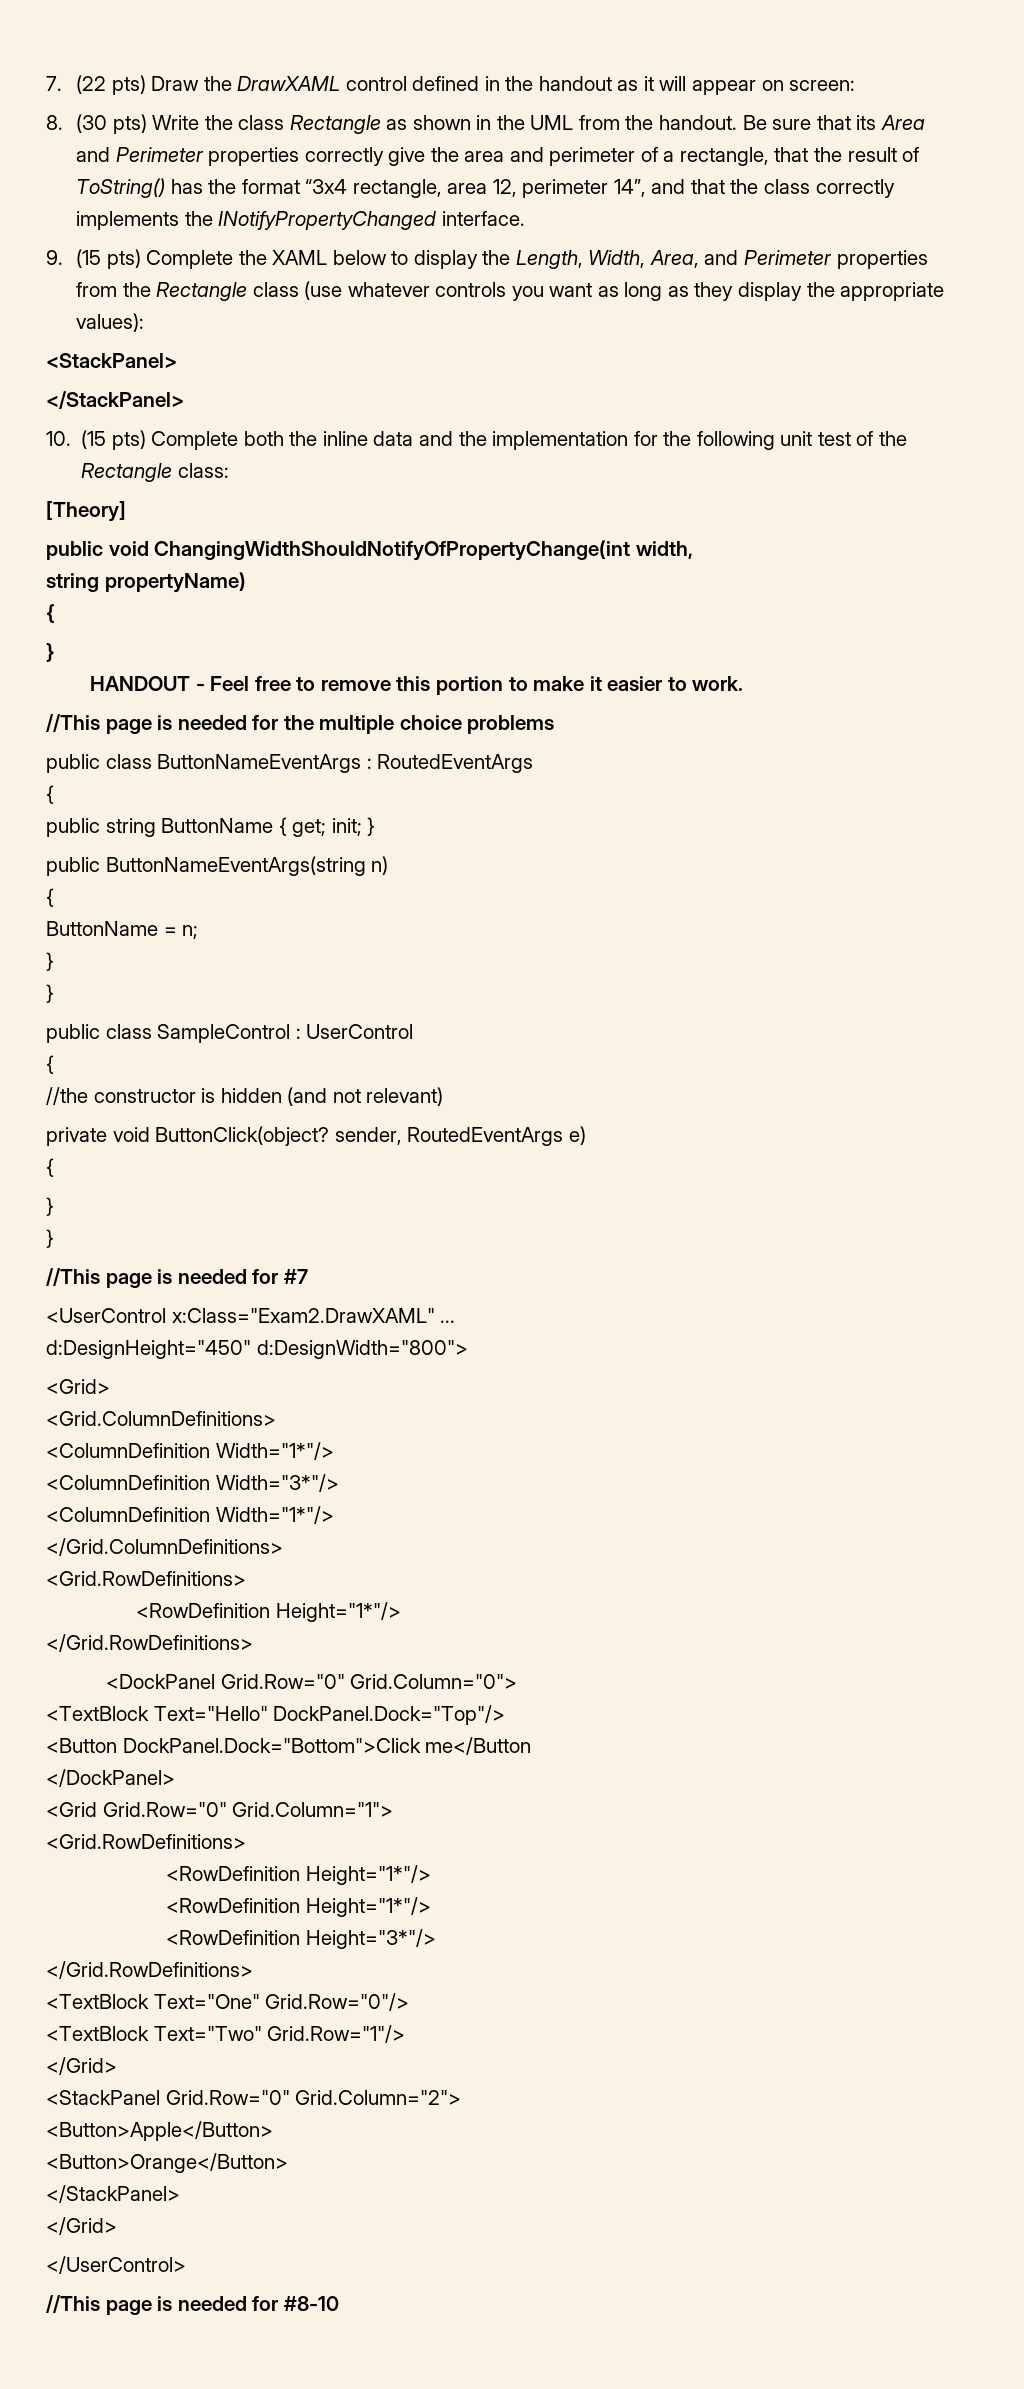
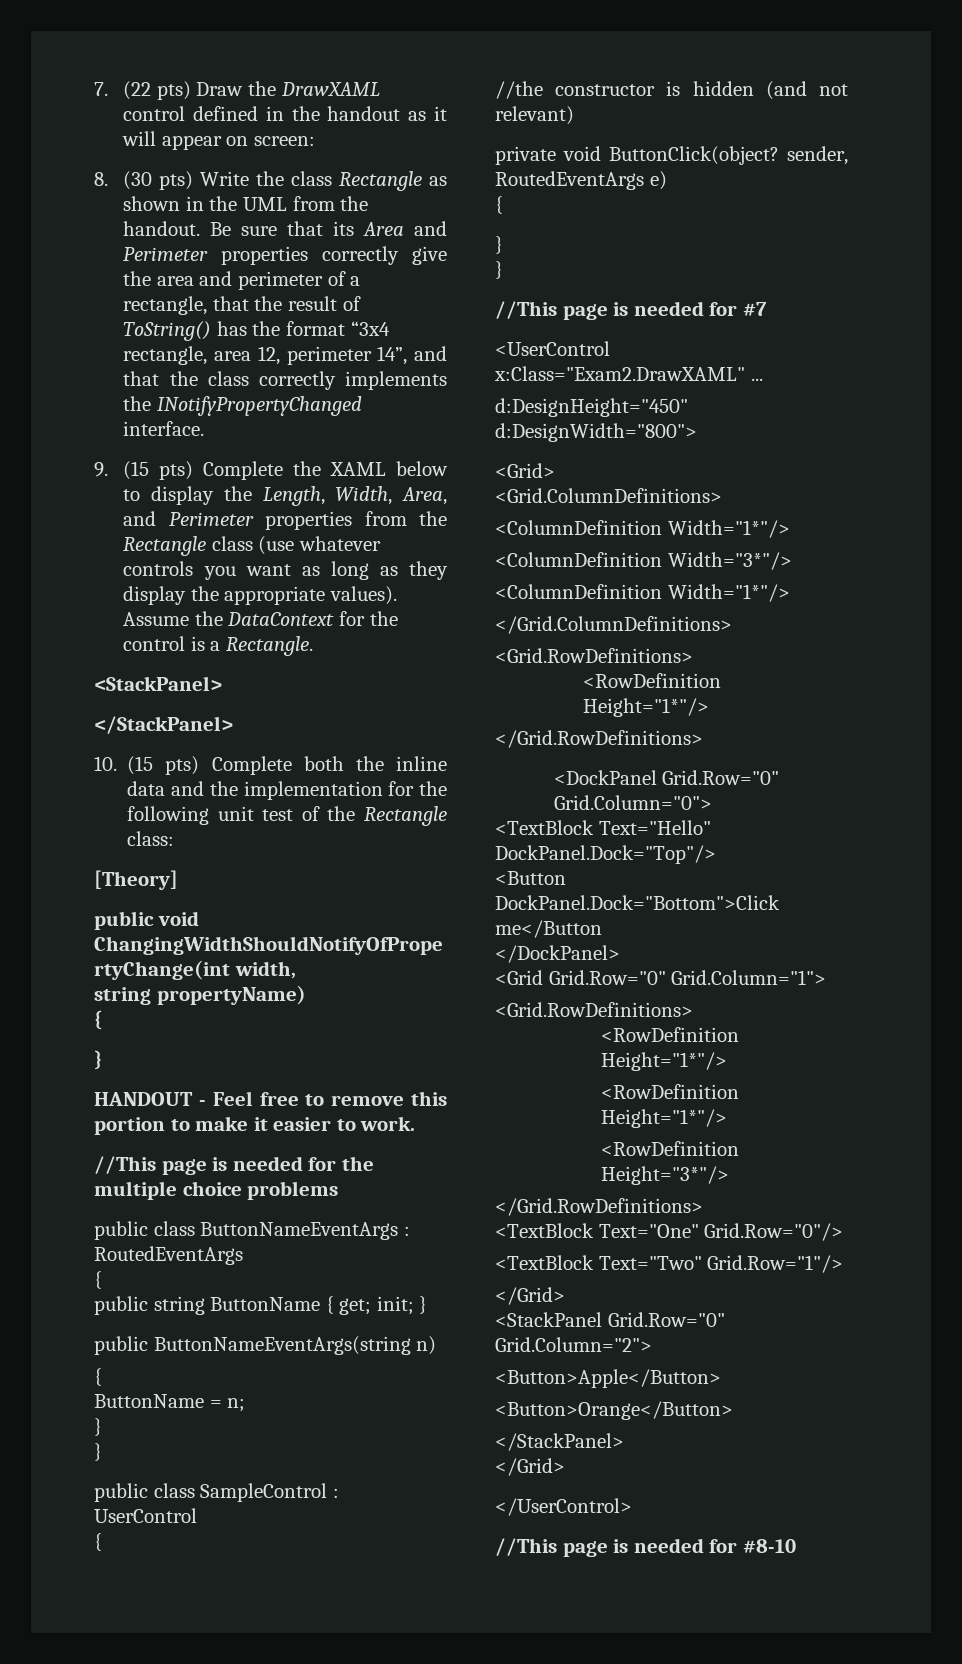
- 9. (15 pts) Complete the XAML below to display the Length, Width, Area, and Perimeter properties from the Rectangle class (use whatever controls you want as long as they display the appropriate values):
+ 9. (15 pts) Complete the XAML below to display the Length, Width, Area, and Perimeter properties from the Rectangle class (use whatever controls you want as long as they display the appropriate values). Assume the DataContext for the control is a Rectangle.

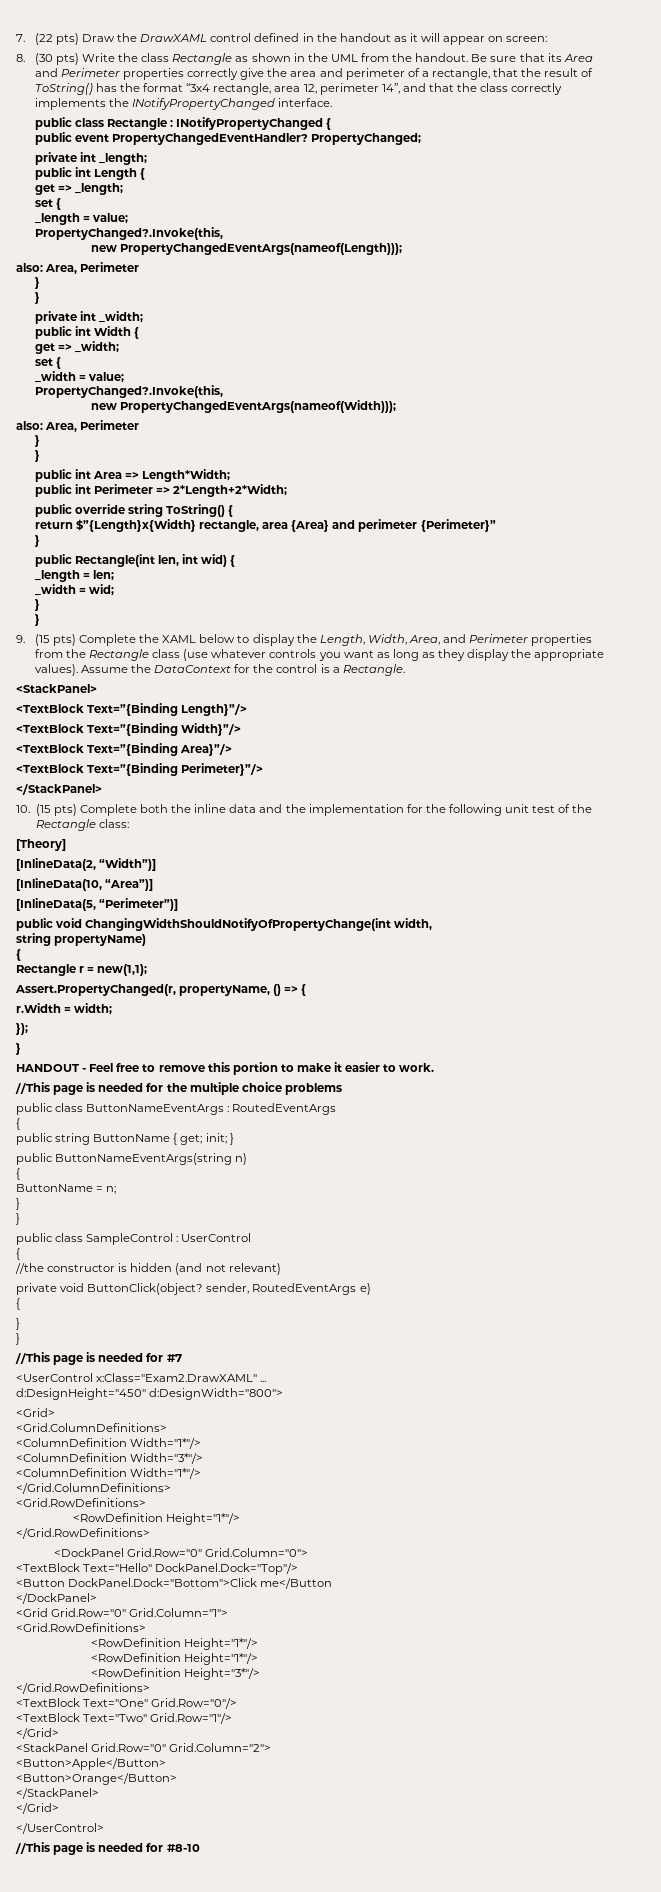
+ public class Rectangle : INotifyPropertyChanged {
+ public event PropertyChangedEventHandler? PropertyChanged;
+ private int _length;
+ public int Length {
+ get => _length;
+ set {
+ _length = value;
+ PropertyChanged?.Invoke(this,
+ new PropertyChangedEventArgs(nameof(Length)));
+ also: Area, Perimeter
+ }
+ }
+ private int _width;
+ public int Width {
+ get => _width;
+ set {
+ _width = value;
+ PropertyChanged?.Invoke(this,
+ new PropertyChangedEventArgs(nameof(Width)));
+ also: Area, Perimeter
+ }
+ }
+ public int Area => Length*Width;
+ public int Perimeter => 2*Length+2*Width;
+ public override string ToString() {
+ return $”{Length}x{Width} rectangle, area {Area} and perimeter {Perimeter}”
+ }
+ public Rectangle(int len, int wid) {
+ _length = len;
+ _width = wid;
+ }
+ }
+ <TextBlock Text=”{Binding Length}”/>
+ <TextBlock Text=”{Binding Width}”/>
+ <TextBlock Text=”{Binding Area}”/>
+ <TextBlock Text=”{Binding Perimeter}”/>
+ [InlineData(2, “Width”)]
+ [InlineData(10, “Area”)]
+ [InlineData(5, “Perimeter”)]
+ Rectangle r = new(1,1);
+ Assert.PropertyChanged(r, propertyName, () => {
+ r.Width = width;
+ });

